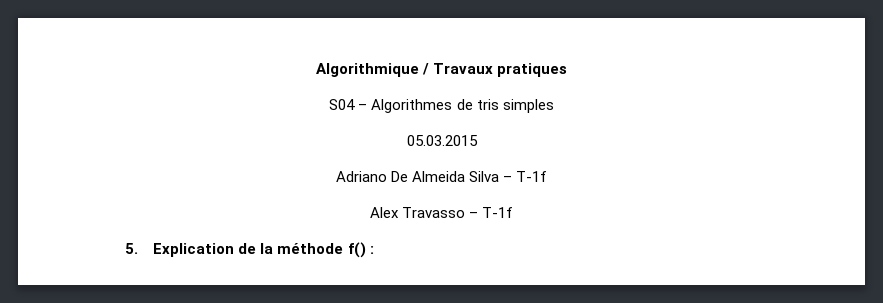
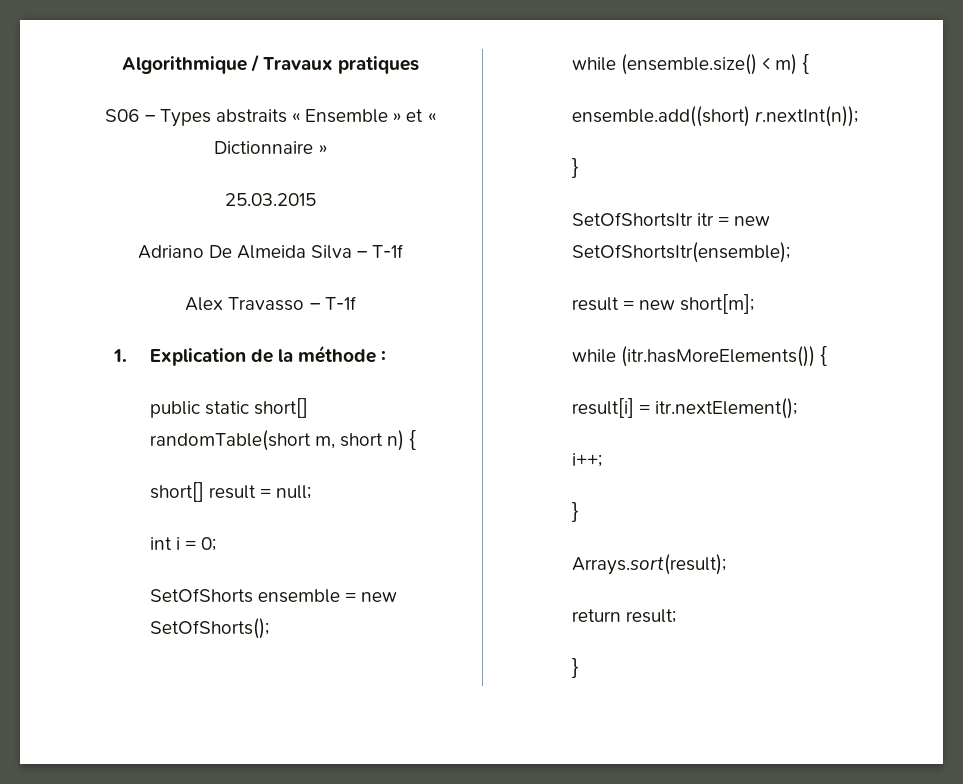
- S04 – Algorithmes de tris simples
- 05.03.2015
+ S06 – Types abstraits « Ensemble » et « Dictionnaire »
+ 25.03.2015
- 5. Explication de la méthode f() :
+ 1. Explication de la méthode :
+ public static short[] randomTable(short m, short n) {
+ short[] result = null;
+ int i = 0;
+ SetOfShorts ensemble = new SetOfShorts();
+ while (ensemble.size() < m) {
+ ensemble.add((short) r.nextInt(n));
+ }
+ SetOfShortsItr itr = new SetOfShortsItr(ensemble);
+ result = new short[m];
+ while (itr.hasMoreElements()) {
+ result[i] = itr.nextElement();
+ i++;
+ }
+ Arrays.sort(result);
+ return result;
+ }

